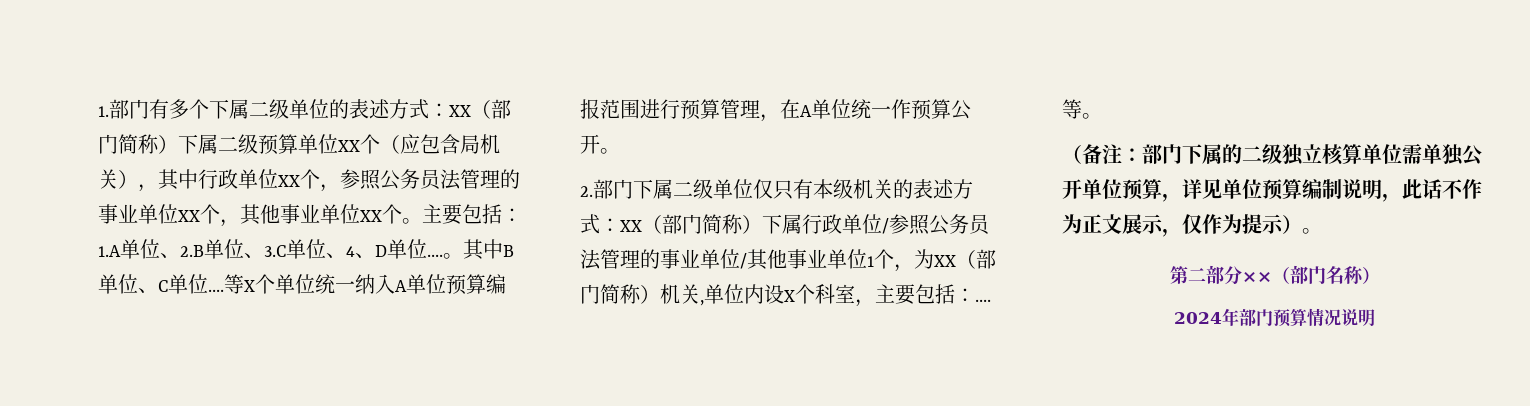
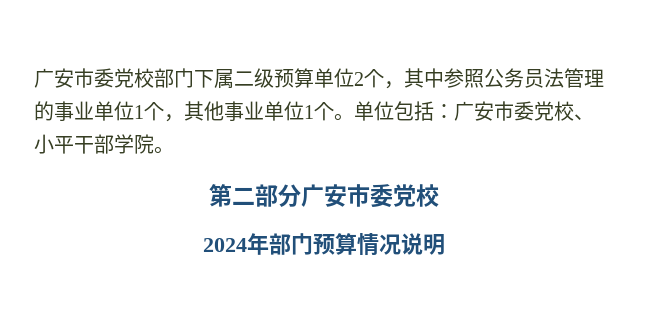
- 1.部门有多个下属二级单位的表述方式：XX（部门简称）下属二级预算单位XX个（应包含局机关），其中行政单位XX个，参照公务员法管理的事业单位XX个，其他事业单位XX个。主要包括：1.A单位、2.B单位、3.C单位、4、D单位....。其中B单位、C单位....等X个单位统一纳入A单位预算编报范围进行预算管理，在A单位统一作预算公开。
- 2.部门下属二级单位仅只有本级机关的表述方式：XX（部门简称）下属行政单位/参照公务员法管理的事业单位/其他事业单位1个，为XX（部门简称）机关,单位内设X个科室，主要包括：....等。
- （备注：部门下属的二级独立核算单位需单独公开单位预算，详见单位预算编制说明，此话不作为正文展示，仅作为提示）。
+ 广安市委党校部门下属二级预算单位2个，其中参照公务员法管理的事业单位1个，其他事业单位1个。单位包括：广安市委党校、小平干部学院。
- 第二部分××（部门名称）
+ 第二部分广安市委党校

